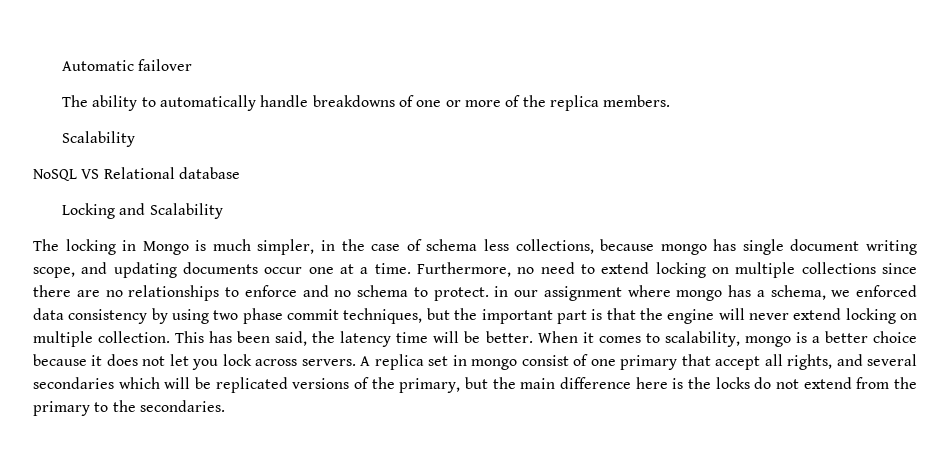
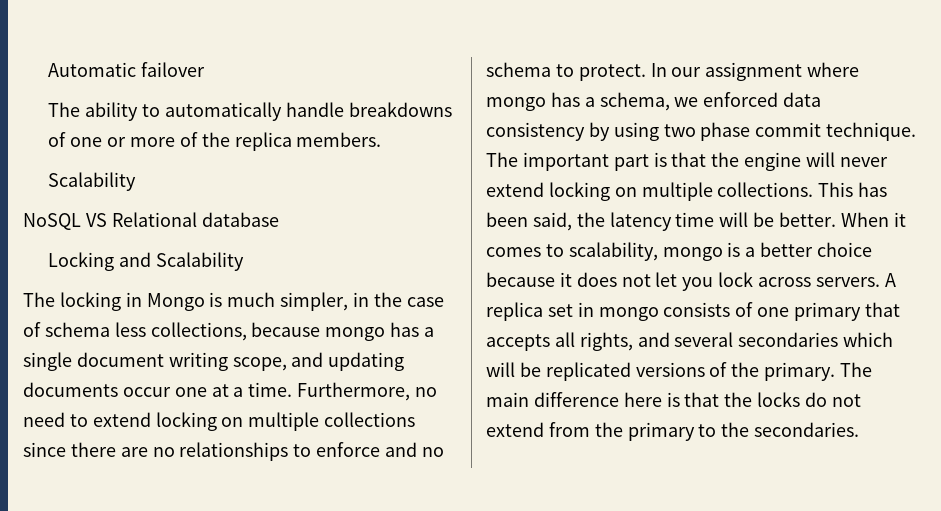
- The locking in Mongo is much simpler, in the case of schema less collections, because mongo has single document writing scope, and updating documents occur one at a time.
+ The locking in Mongo is much simpler, in the case of schema less collections, because mongo has a single document writing scope, and updating documents occur one at a time.
- Furthermore, no need to extend locking on multiple collections since there are no relationships to enforce and no schema to protect. in our assignment where mongo has a schema, we enforced data consistency by using two phase commit techniques, but the important part is that the engine will never extend locking on multiple collection.
+ Furthermore, no need to extend locking on multiple collections since there are no relationships to enforce and no schema to protect. In our assignment where mongo has a schema, we enforced data consistency by using two phase commit technique. The important part is that the engine will never extend locking on multiple collections.
- A replica set in mongo consist of one primary that accept all rights, and several secondaries which will be replicated versions of the primary, but the main difference here is the locks do not extend from the primary to the secondaries.
+ A replica set in mongo consists of one primary that accepts all rights, and several secondaries which will be replicated versions of the primary. The main difference here is that the locks do not extend from the primary to the secondaries.

